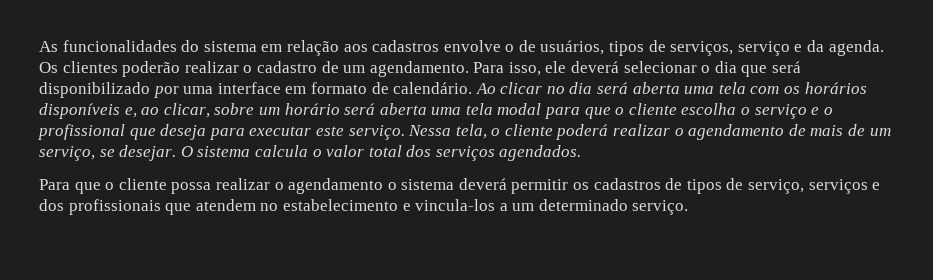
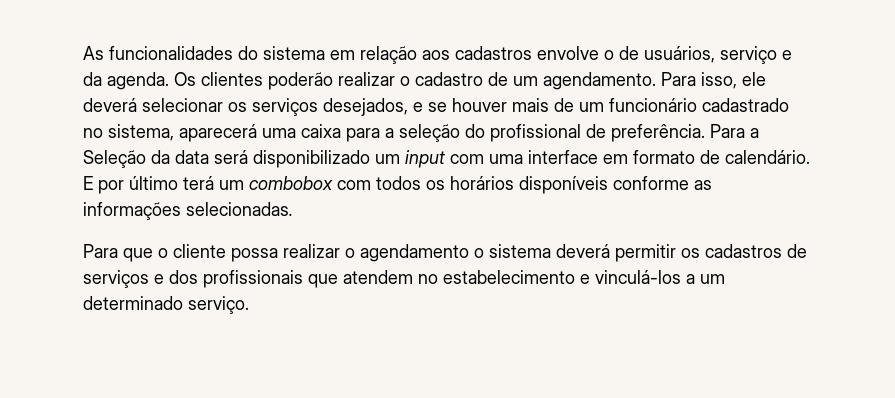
- As funcionalidades do sistema em relação aos cadastros envolve o de usuários, tipos de serviços, serviço e da agenda.
+ As funcionalidades do sistema em relação aos cadastros envolve o de usuários, serviço e da agenda.
- Para isso, ele deverá selecionar o dia que será disponibilizado por uma interface em formato de calendário.
+ Para isso, ele deverá selecionar os serviços desejados, e se houver mais de um funcionário cadastrado no sistema, aparecerá uma caixa para a seleção do profissional de preferência. Para a Seleção da data será disponibilizado um input com uma interface em formato de calendário.
- Ao clicar no dia será aberta uma tela com os horários disponíveis e, ao clicar, sobre um horário será aberta uma tela modal para que o cliente escolha o serviço e o profissional que deseja para executar este serviço. Nessa tela, o cliente poderá realizar o agendamento de mais de um serviço, se desejar. O sistema calcula o valor total dos serviços agendados.
+ E por último terá um combobox com todos os horários disponíveis conforme as informações selecionadas.
- Para que o cliente possa realizar o agendamento o sistema deverá permitir os cadastros de tipos de serviço, serviços e dos profissionais que atendem no estabelecimento e vincula-los a um determinado serviço.
+ Para que o cliente possa realizar o agendamento o sistema deverá permitir os cadastros de serviços e dos profissionais que atendem no estabelecimento e vinculá-los a um determinado serviço.

